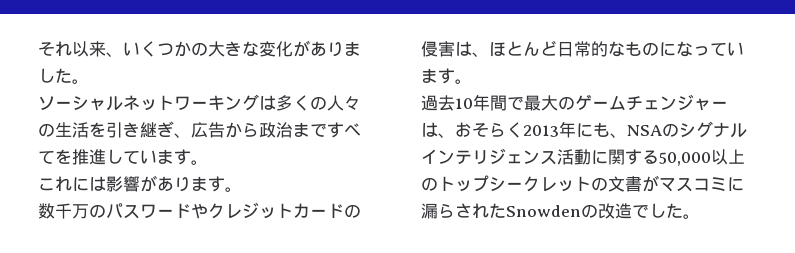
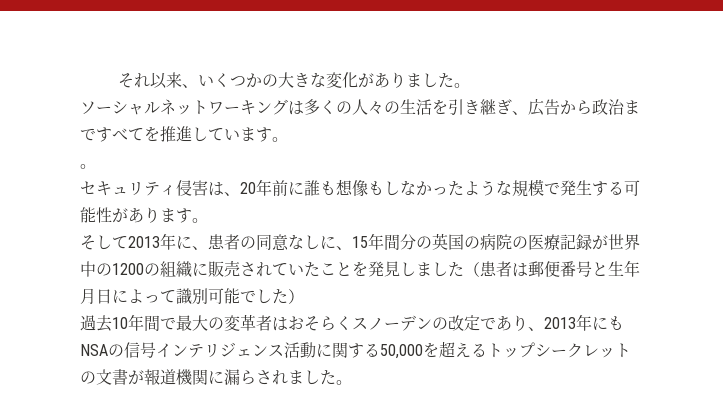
  ソーシャルネットワーキングは多くの人々の生活を引き継ぎ、広告から政治まですべてを推進しています。
- これには影響があります。
- 数千万のパスワードやクレジットカードの侵害は、ほとんど日常的なものになっています。
+ 。
+ セキュリティ侵害は、20年前に誰も想像もしなかったような規模で発生する可能性があります。
+ そして2013年に、患者の同意なしに、15年間分の英国の病院の医療記録が世界中の1200の組織に販売されていたことを発見しました（患者は郵便番号と生年月日によって識別可能でした）
- 過去10年間で最大のゲームチェンジャーは、おそらく2013年にも、NSAのシグナルインテリジェンス活動に関する50,000以上のトップシークレットの文書がマスコミに漏らされたSnowdenの改造でした。
+ 過去10年間で最大の変革者はおそらくスノーデンの改定であり、2013年にもNSAの信号インテリジェンス活動に関する50,000を超えるトップシークレットの文書が報道機関に漏らされました。

